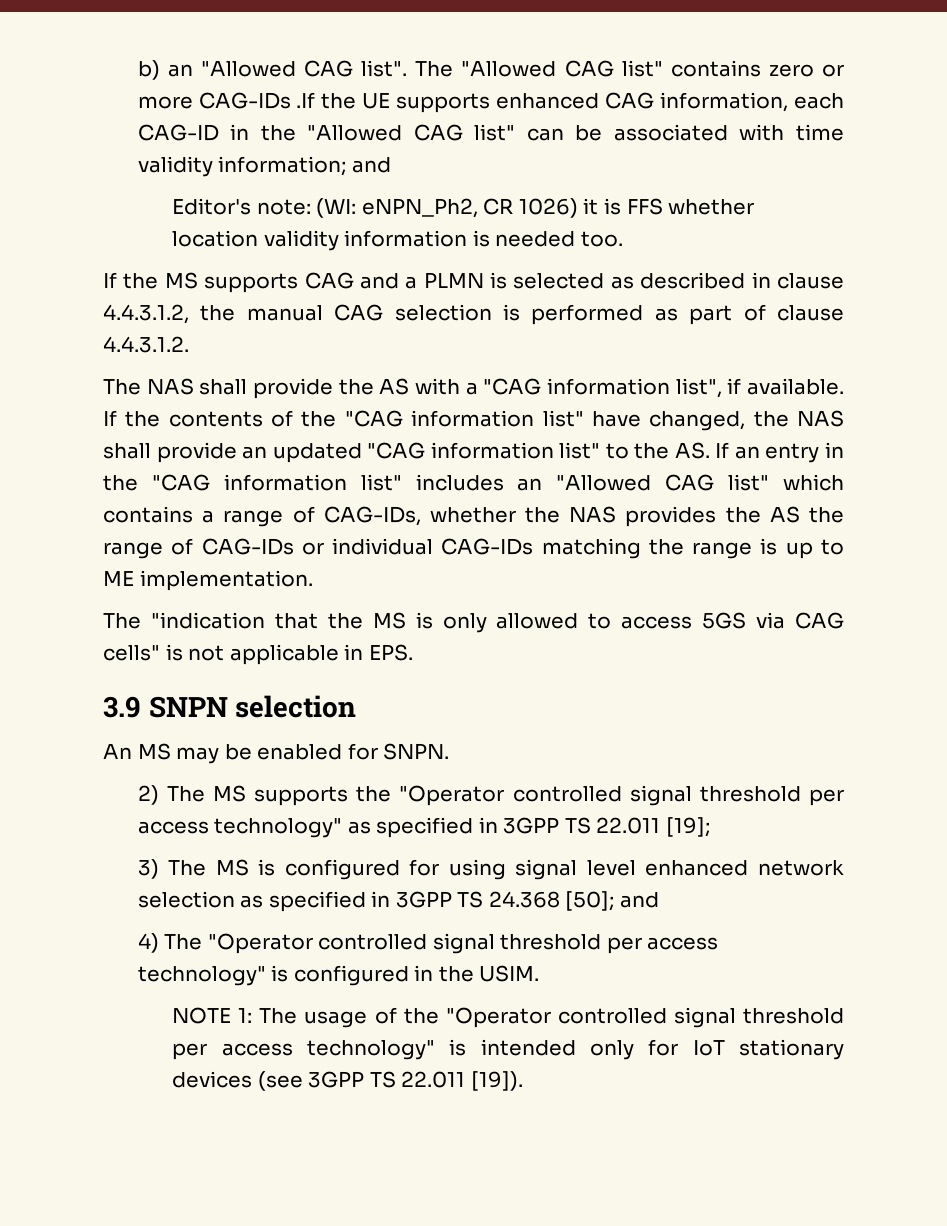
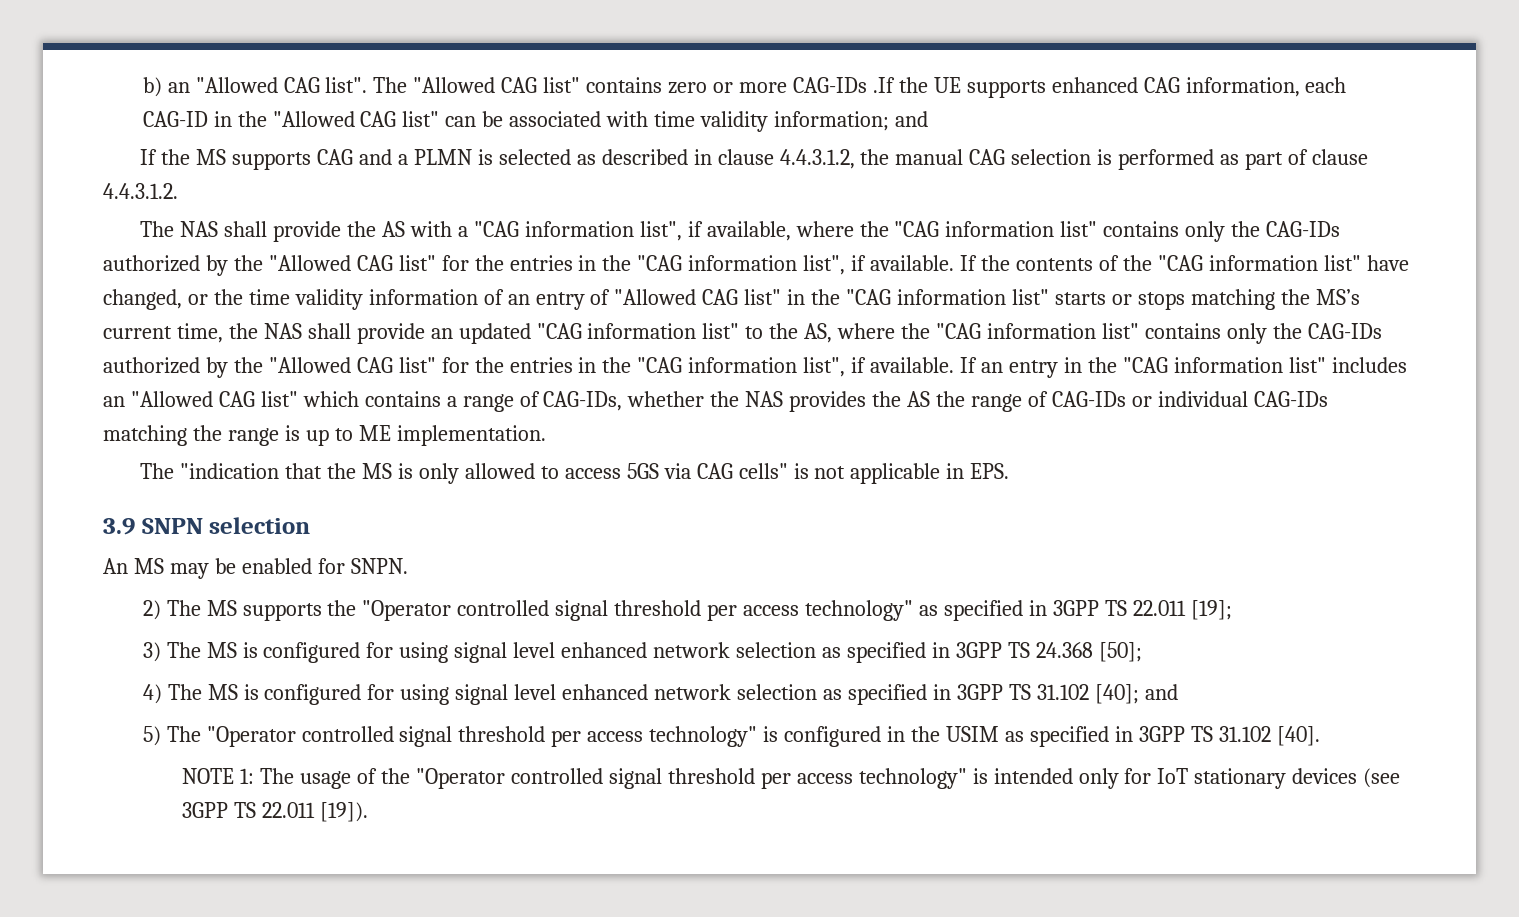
- Editor's note: (WI: eNPN_Ph2, CR 1026) it is FFS whether location validity information is needed too.
- The NAS shall provide the AS with a "CAG information list", if available.
+ The NAS shall provide the AS with a "CAG information list", if available, where the "CAG information list" contains only the CAG-IDs authorized by the "Allowed CAG list" for the entries in the "CAG information list", if available.
- If the contents of the "CAG information list" have changed, the NAS shall provide an updated "CAG information list" to the AS. If an entry in the "CAG information list" includes an "Allowed CAG list" which contains a range of CAG-IDs, whether the NAS provides the AS the range of CAG-IDs or individual CAG-IDs matching the range is up to ME implementation.
+ If the contents of the "CAG information list" have changed, or the time validity information of an entry of "Allowed CAG list" in the "CAG information list" starts or stops matching the MS’s current time, the NAS shall provide an updated "CAG information list" to the AS, where the "CAG information list" contains only the CAG-IDs authorized by the "Allowed CAG list" for the entries in the "CAG information list", if available. If an entry in the "CAG information list" includes an "Allowed CAG list" which contains a range of CAG-IDs, whether the NAS provides the AS the range of CAG-IDs or individual CAG-IDs matching the range is up to ME implementation.
- 3) The MS is configured for using signal level enhanced network selection as specified in 3GPP TS 24.368 [50]; and
- 4) The "Operator controlled signal threshold per access technology" is configured in the USIM.
+ 3) The MS is configured for using signal level enhanced network selection as specified in 3GPP TS 24.368 [50];
+ 4) The MS is configured for using signal level enhanced network selection as specified in 3GPP TS 31.102 [40]; and
+ 5) The "Operator controlled signal threshold per access technology" is configured in the USIM as specified in 3GPP TS 31.102 [40].

